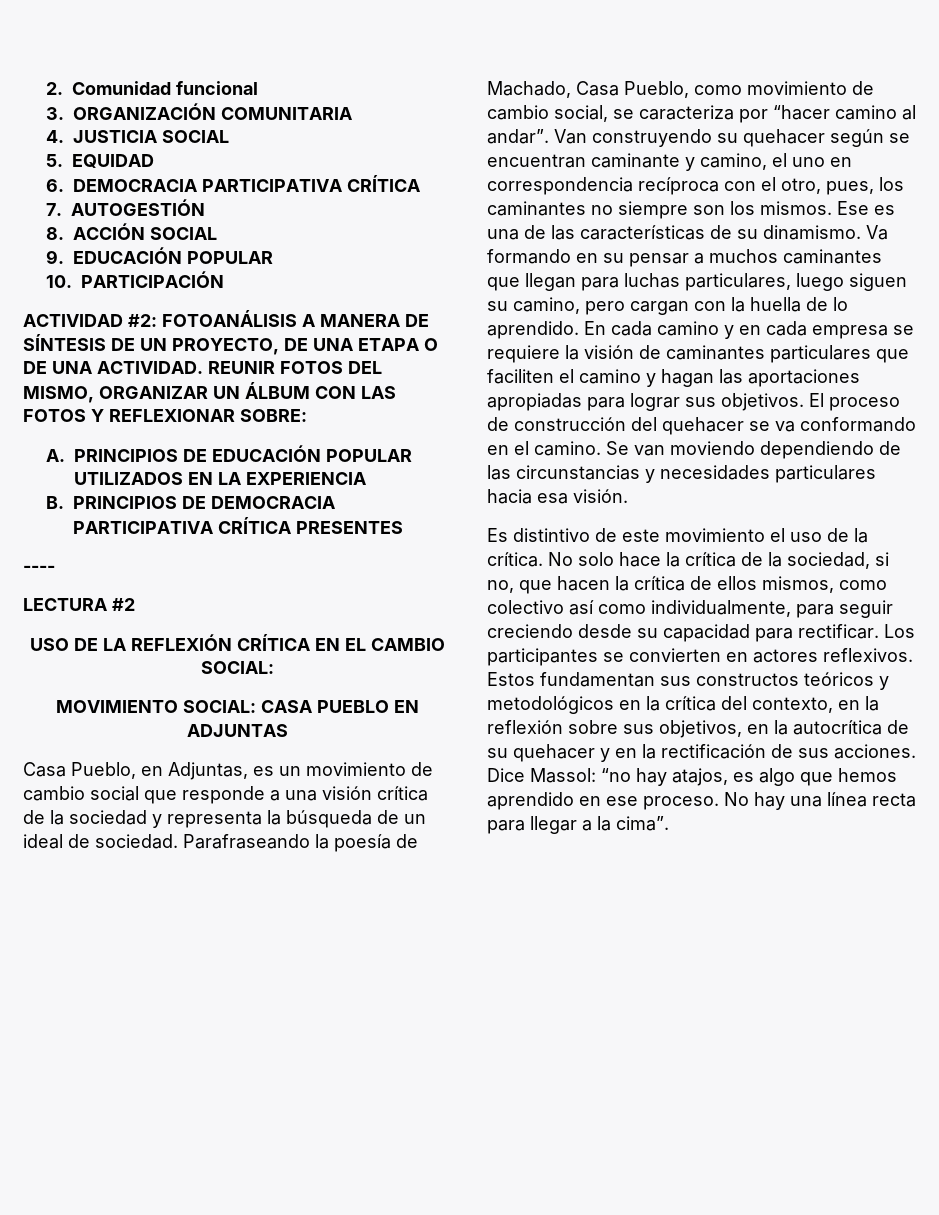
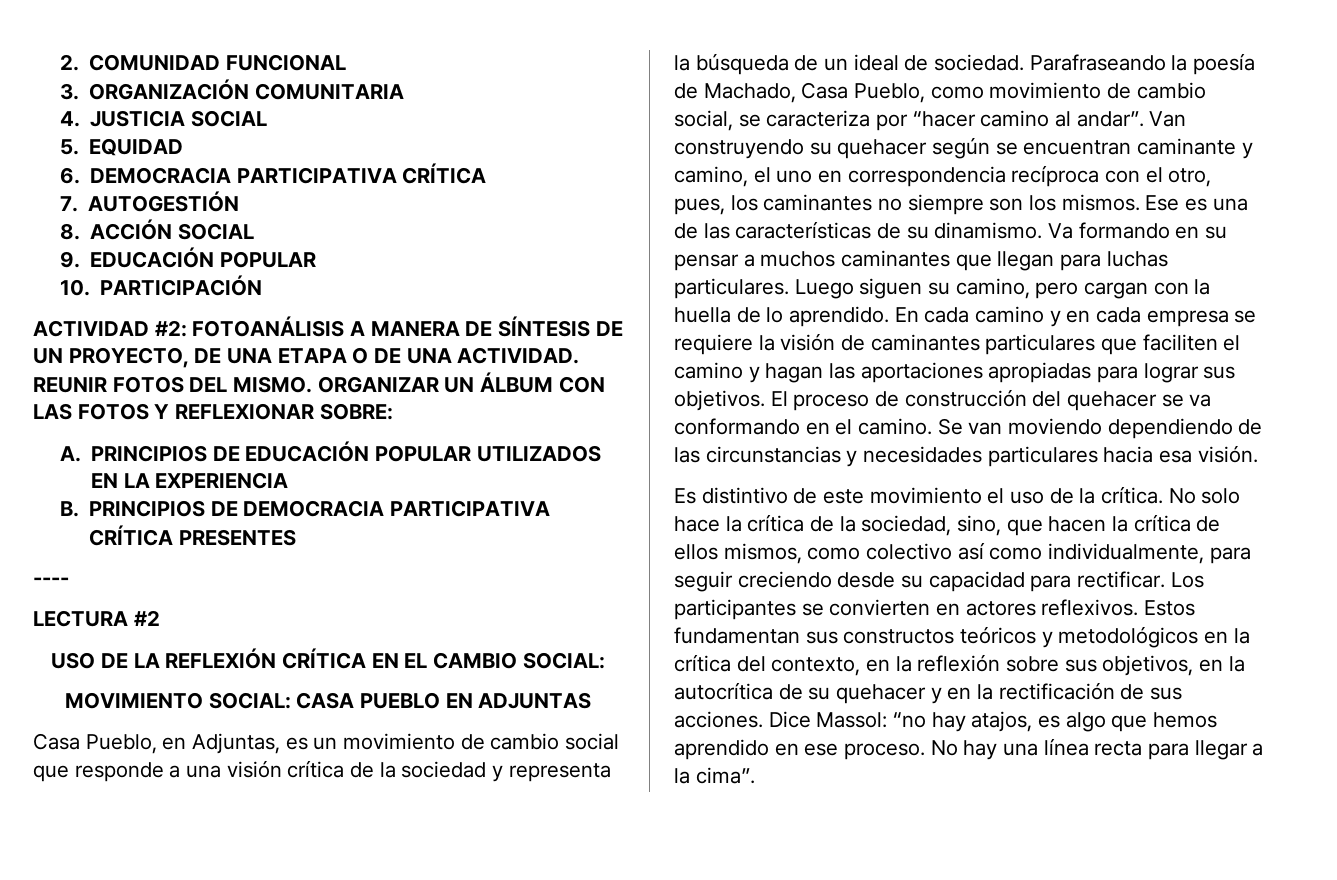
- 2. Comunidad funcional
+ 2. COMUNIDAD FUNCIONAL
- REUNIR FOTOS DEL MISMO, ORGANIZAR UN ÁLBUM CON LAS FOTOS Y REFLEXIONAR SOBRE:
+ REUNIR FOTOS DEL MISMO. ORGANIZAR UN ÁLBUM CON LAS FOTOS Y REFLEXIONAR SOBRE:
- Va formando en su pensar a muchos caminantes que llegan para luchas particulares, luego siguen su camino, pero cargan con la huella de lo aprendido.
+ Va formando en su pensar a muchos caminantes que llegan para luchas particulares. Luego siguen su camino, pero cargan con la huella de lo aprendido.
- No solo hace la crítica de la sociedad, si no, que hacen la crítica de ellos mismos, como colectivo así como individualmente, para seguir creciendo desde su capacidad para rectificar.
+ No solo hace la crítica de la sociedad, sino, que hacen la crítica de ellos mismos, como colectivo así como individualmente, para seguir creciendo desde su capacidad para rectificar.

